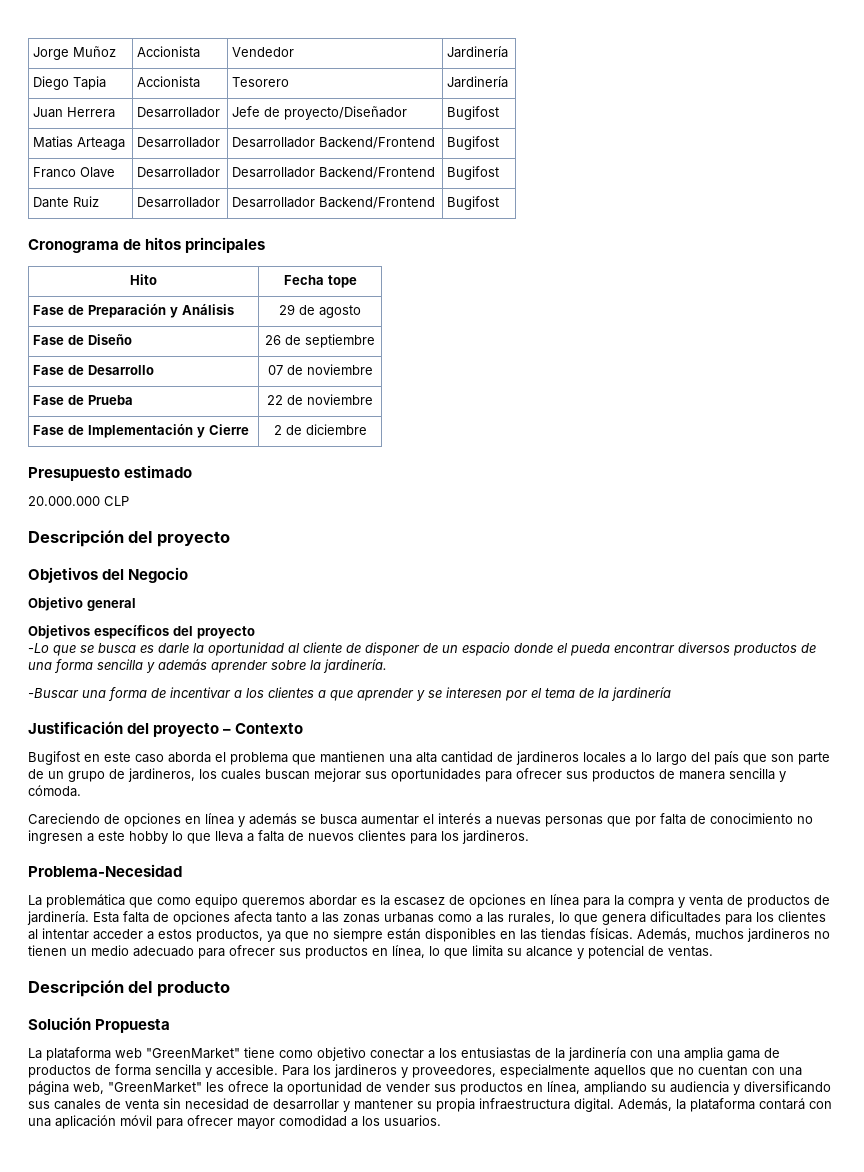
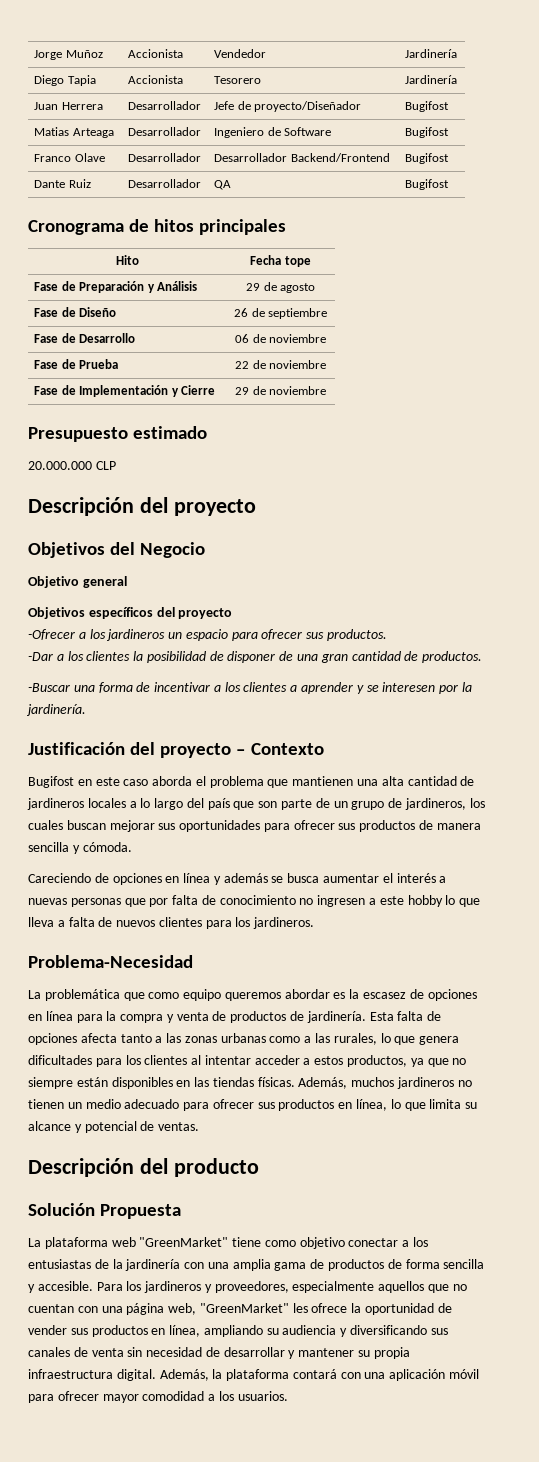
- Matias Arteaga | Desarrollador | Desarrollador Backend/Frontend | Bugifost
+ Matias Arteaga | Desarrollador | Ingeniero de Software | Bugifost
- Dante Ruiz | Desarrollador | Desarrollador Backend/Frontend | Bugifost
+ Dante Ruiz | Desarrollador | QA | Bugifost
- Fase de Desarrollo | 07 de noviembre
+ Fase de Desarrollo | 06 de noviembre
- Fase de Implementación y Cierre | 2 de diciembre
+ Fase de Implementación y Cierre | 29 de noviembre
- -Lo que se busca es darle la oportunidad al cliente de disponer de un espacio donde el pueda encontrar diversos productos de una forma sencilla y además aprender sobre la jardinería.
+ -Ofrecer a los jardineros un espacio para ofrecer sus productos.
+ -Dar a los clientes la posibilidad de disponer de una gran cantidad de productos.
- -Buscar una forma de incentivar a los clientes a que aprender y se interesen por el tema de la jardinería
+ -Buscar una forma de incentivar a los clientes a aprender y se interesen por la jardinería.

